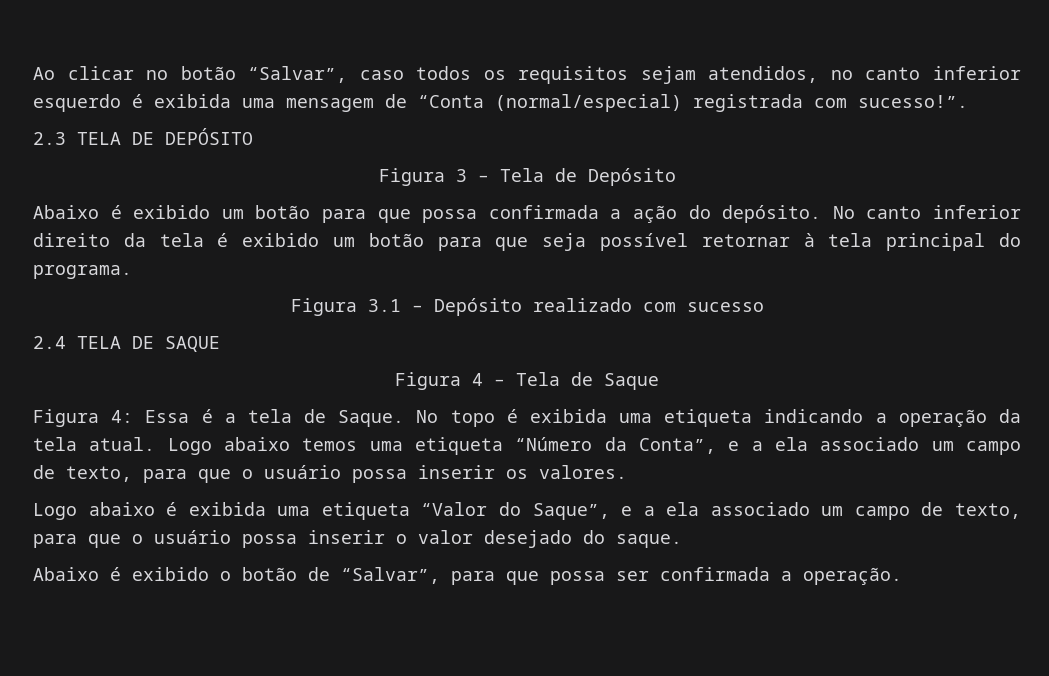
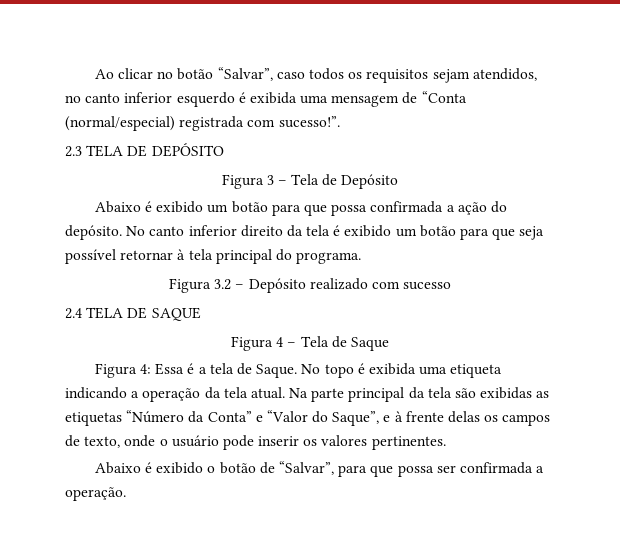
- Figura 3.1 – Depósito realizado com sucesso
+ Figura 3.2 – Depósito realizado com sucesso
- Logo abaixo temos uma etiqueta “Número da Conta”, e a ela associado um campo de texto, para que o usuário possa inserir os valores.
- Logo abaixo é exibida uma etiqueta “Valor do Saque”, e a ela associado um campo de texto, para que o usuário possa inserir o valor desejado do saque.
+ Na parte principal da tela são exibidas as etiquetas “Número da Conta” e “Valor do Saque”, e à frente delas os campos de texto, onde o usuário pode inserir os valores pertinentes.

